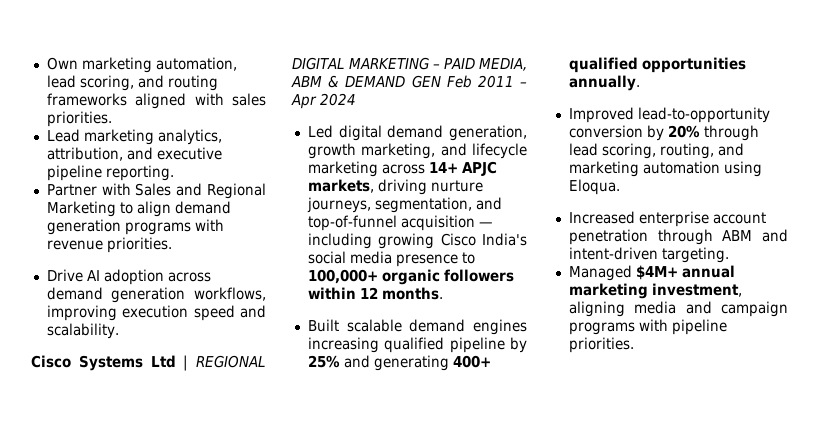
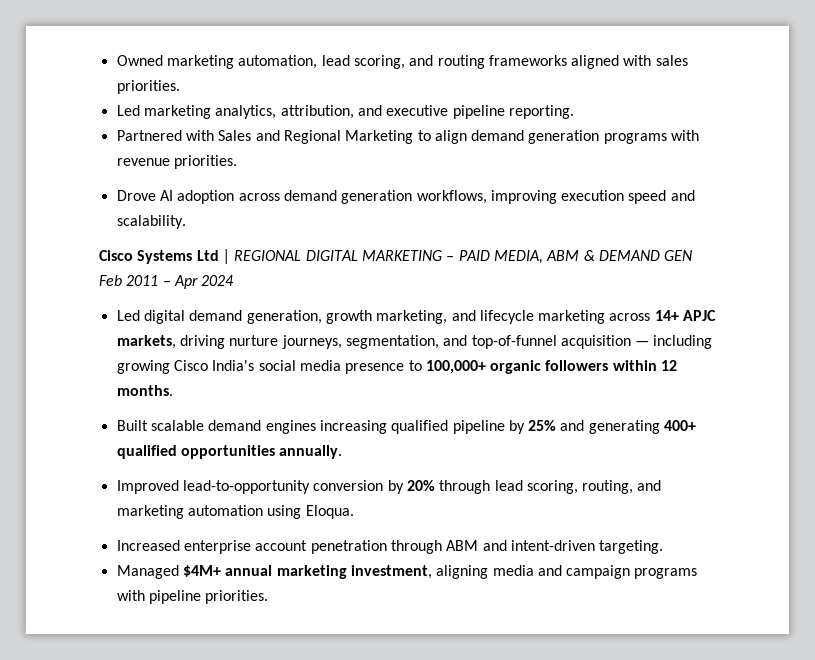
- Own marketing automation, lead scoring, and routing frameworks aligned with sales priorities.
+ Owned marketing automation, lead scoring, and routing frameworks aligned with sales priorities.
- Lead marketing analytics, attribution, and executive pipeline reporting.
+ Led marketing analytics, attribution, and executive pipeline reporting.
- Partner with Sales and Regional Marketing to align demand generation programs with revenue priorities.
+ Partnered with Sales and Regional Marketing to align demand generation programs with revenue priorities.
- Drive AI adoption across demand generation workflows, improving execution speed and scalability.
+ Drove AI adoption across demand generation workflows, improving execution speed and scalability.

